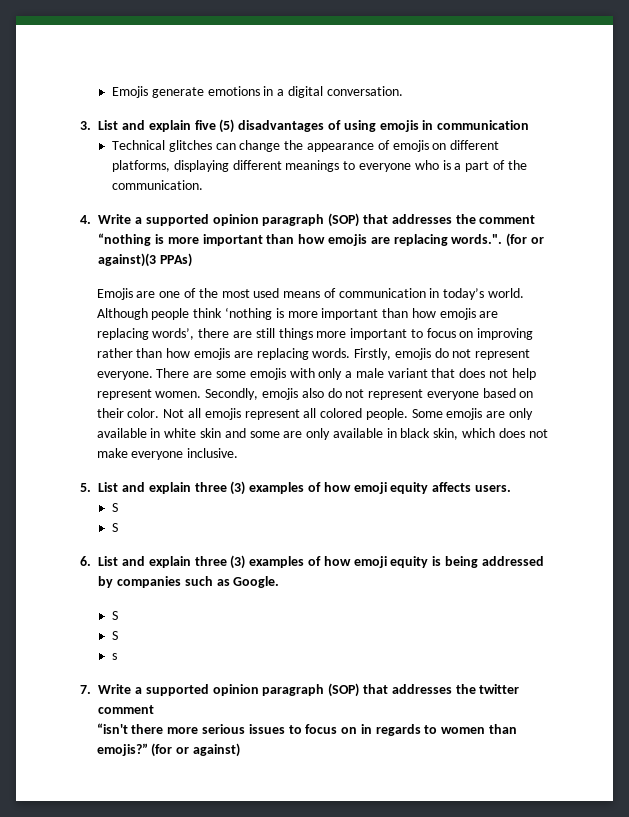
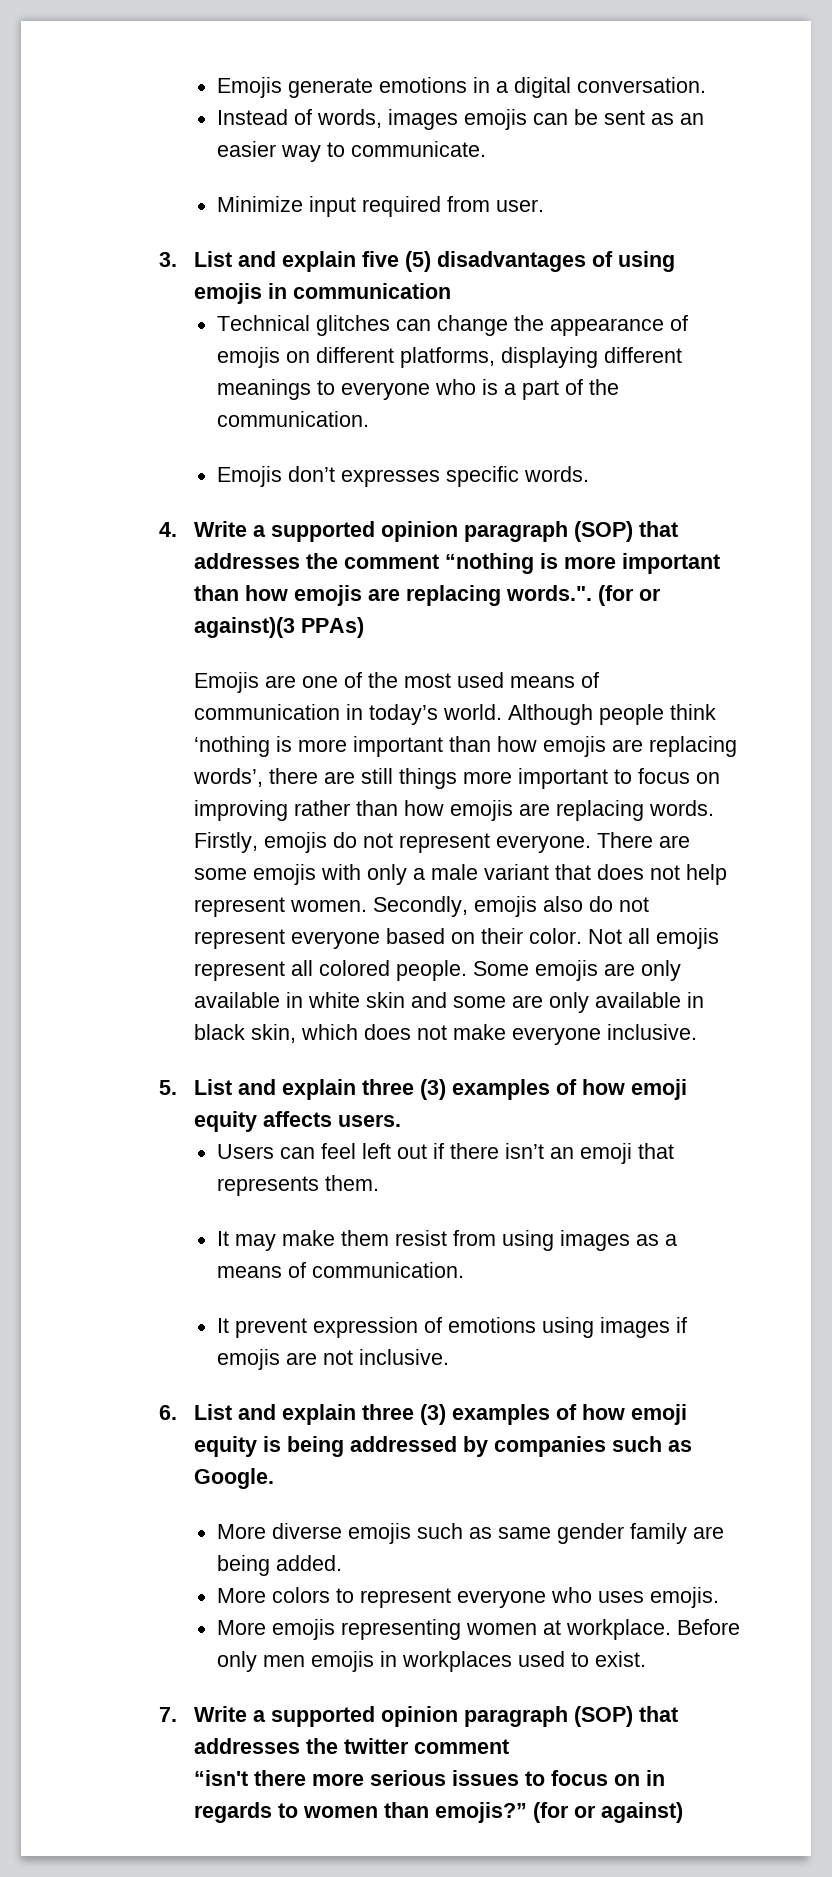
+ Instead of words, images emojis can be sent as an easier way to communicate.
+ Minimize input required from user.
+ Emojis don’t expresses specific words.
  5. List and explain three (3) examples of how emoji equity affects users.
- S
- S
+ Users can feel left out if there isn’t an emoji that represents them.
+ It may make them resist from using images as a means of communication.
+ It prevent expression of emotions using images if emojis are not inclusive.
  6. List and explain three (3) examples of how emoji equity is being addressed by companies such as Google.
- S
- S
- s
+ More diverse emojis such as same gender family are being added.
+ More colors to represent everyone who uses emojis.
+ More emojis representing women at workplace. Before only men emojis in workplaces used to exist.

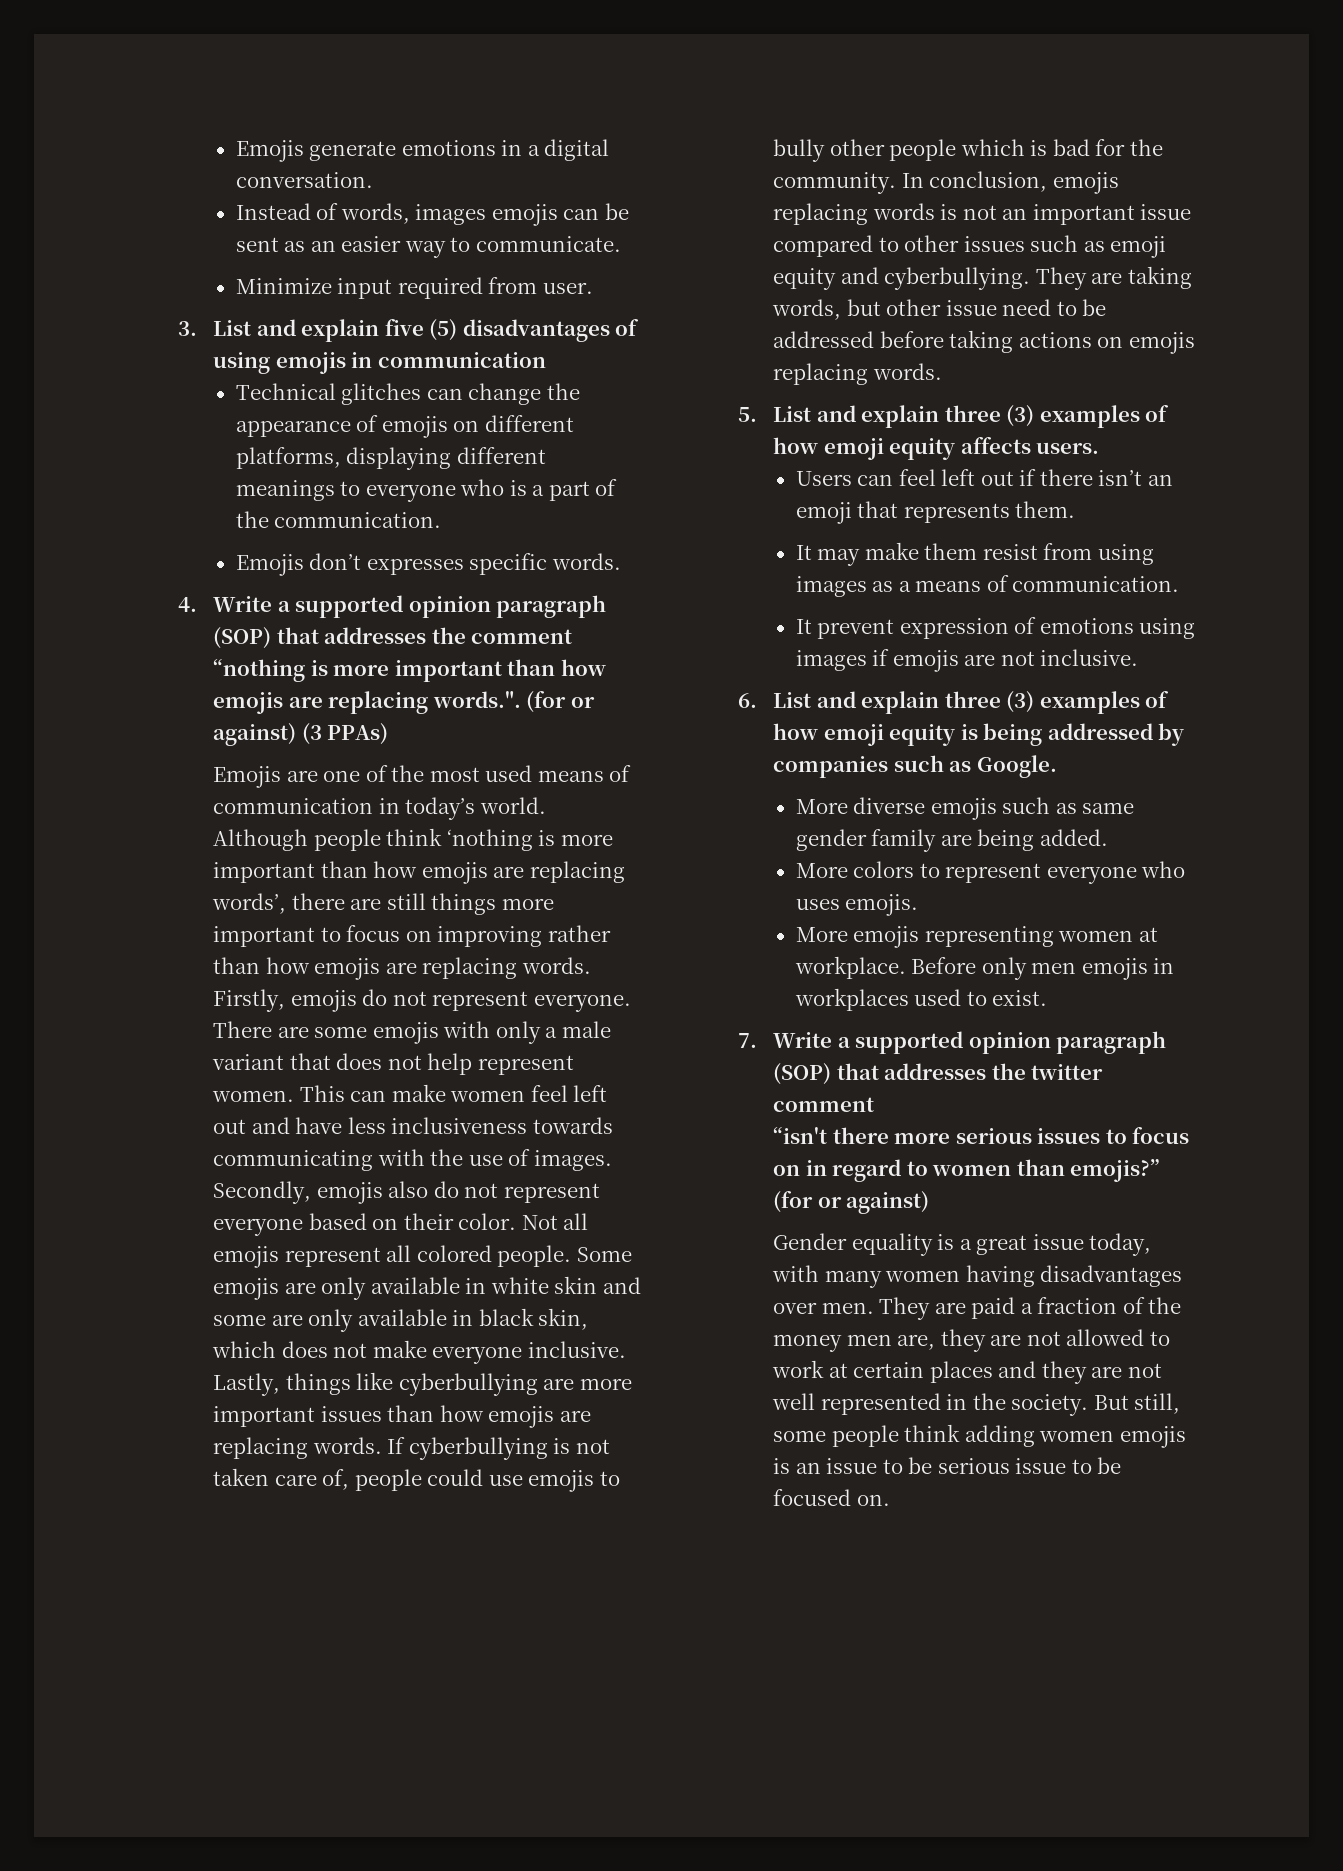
- 4. Write a supported opinion paragraph (SOP) that addresses the comment “nothing is more important than how emojis are replacing words.". (for or against)(3 PPAs)
+ 4. Write a supported opinion paragraph (SOP) that addresses the comment “nothing is more important than how emojis are replacing words.". (for or against) (3 PPAs)
+ This can make women feel left out and have less inclusiveness towards communicating with the use of images.
+ Lastly, things like cyberbullying are more important issues than how emojis are replacing words. If cyberbullying is not taken care of, people could use emojis to bully other people which is bad for the community. In conclusion, emojis replacing words is not an important issue compared to other issues such as emoji equity and cyberbullying. They are taking words, but other issue need to be addressed before taking actions on emojis replacing words.
- “isn't there more serious issues to focus on in regards to women than emojis?”
+ “isn't there more serious issues to focus on in regard to women than emojis?”
+ Gender equality is a great issue today, with many women having disadvantages over men. They are paid a fraction of the money men are, they are not allowed to work at certain places and they are not well represented in the society. But still, some people think adding women emojis is an issue to be serious issue to be focused on.

